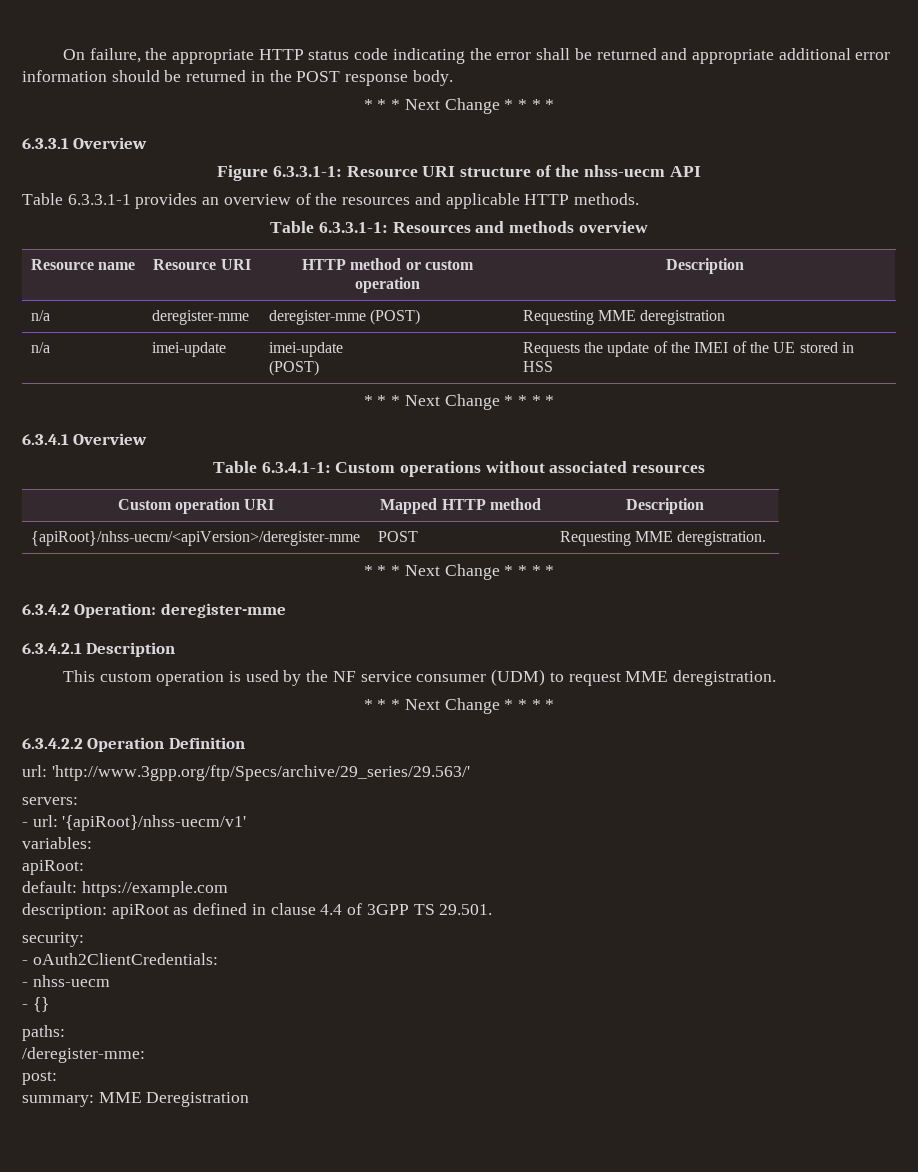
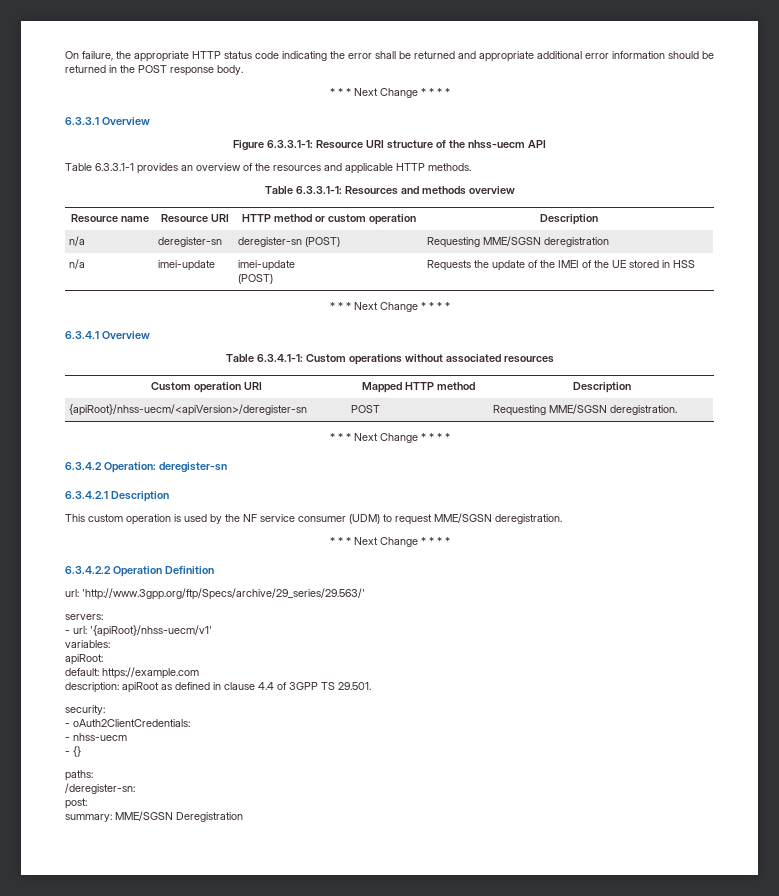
- n/a | deregister-mme | deregister-mme (POST) | Requesting MME deregistration
+ n/a | deregister-sn | deregister-sn (POST) | Requesting MME/SGSN deregistration
- {apiRoot}/nhss-uecm/<apiVersion>/deregister-mme | POST | Requesting MME deregistration.
+ {apiRoot}/nhss-uecm/<apiVersion>/deregister-sn | POST | Requesting MME/SGSN deregistration.
- 6.3.4.2 Operation: deregister-mme
+ 6.3.4.2 Operation: deregister-sn
- This custom operation is used by the NF service consumer (UDM) to request MME deregistration.
+ This custom operation is used by the NF service consumer (UDM) to request MME/SGSN deregistration.
- /deregister-mme:
+ /deregister-sn:
- summary: MME Deregistration
+ summary: MME/SGSN Deregistration

